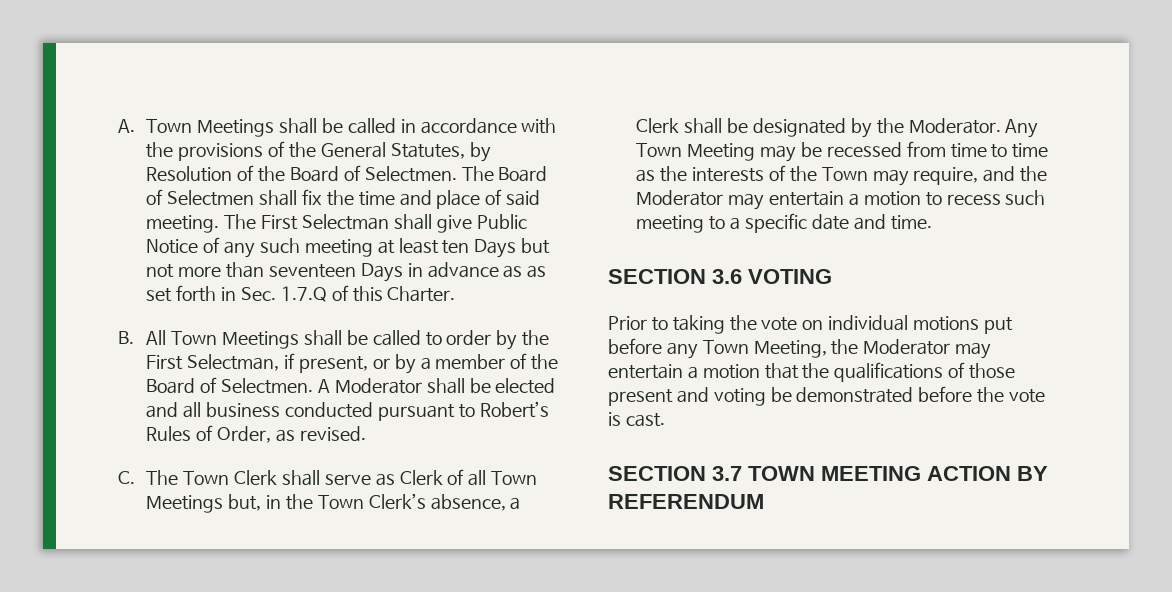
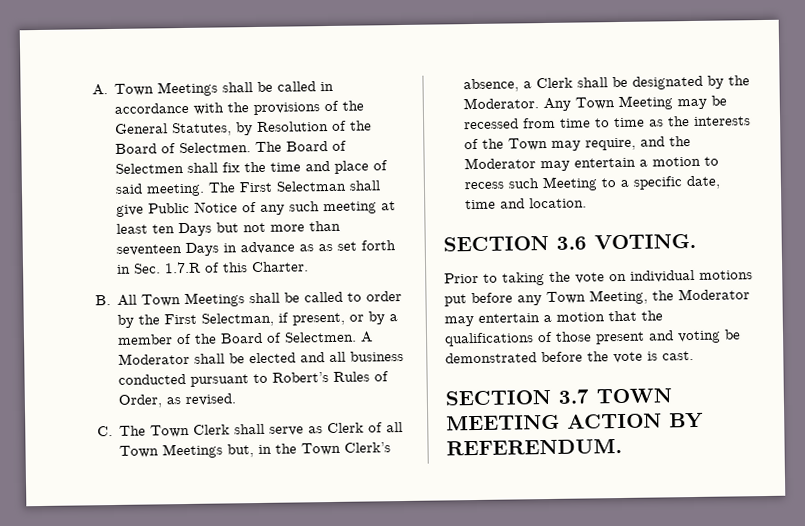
- The First Selectman shall give Public Notice of any such meeting at least ten Days but not more than seventeen Days in advance as as set forth in Sec. 1.7.Q of this Charter.
+ The First Selectman shall give Public Notice of any such meeting at least ten Days but not more than seventeen Days in advance as as set forth in Sec. 1.7.R of this Charter.
- Any Town Meeting may be recessed from time to time as the interests of the Town may require, and the Moderator may entertain a motion to recess such meeting to a specific date and time.
+ Any Town Meeting may be recessed from time to time as the interests of the Town may require, and the Moderator may entertain a motion to recess such Meeting to a specific date, time and location.
- SECTION 3.6 VOTING
+ SECTION 3.6 VOTING.
- SECTION 3.7 TOWN MEETING ACTION BY REFERENDUM
+ SECTION 3.7 TOWN MEETING ACTION BY REFERENDUM.

